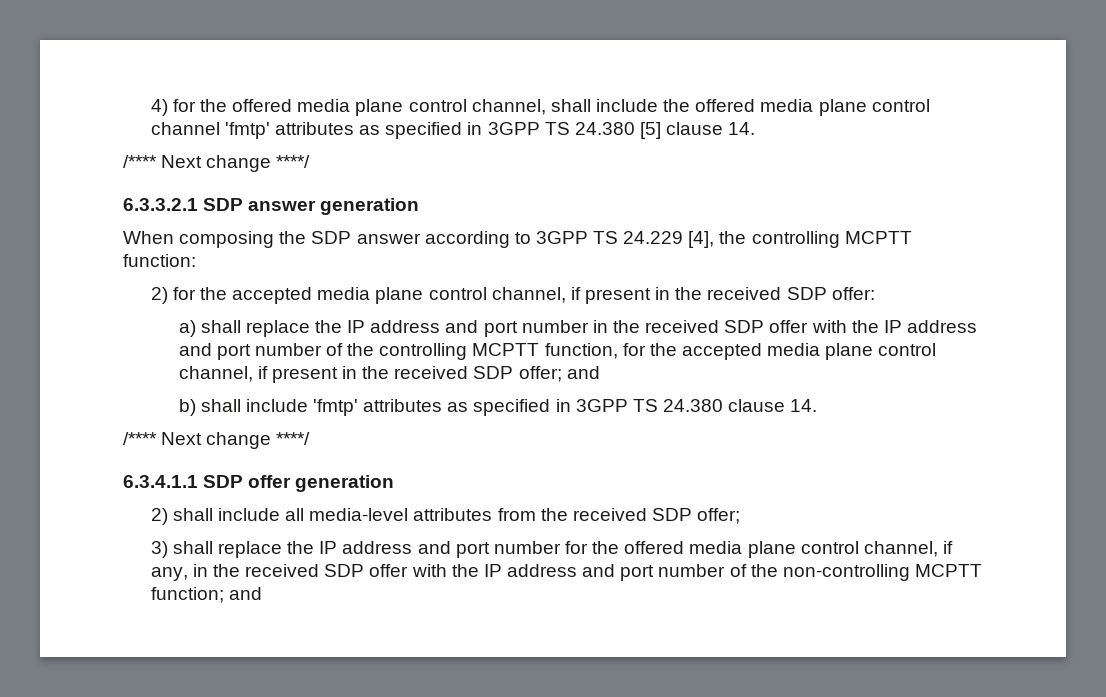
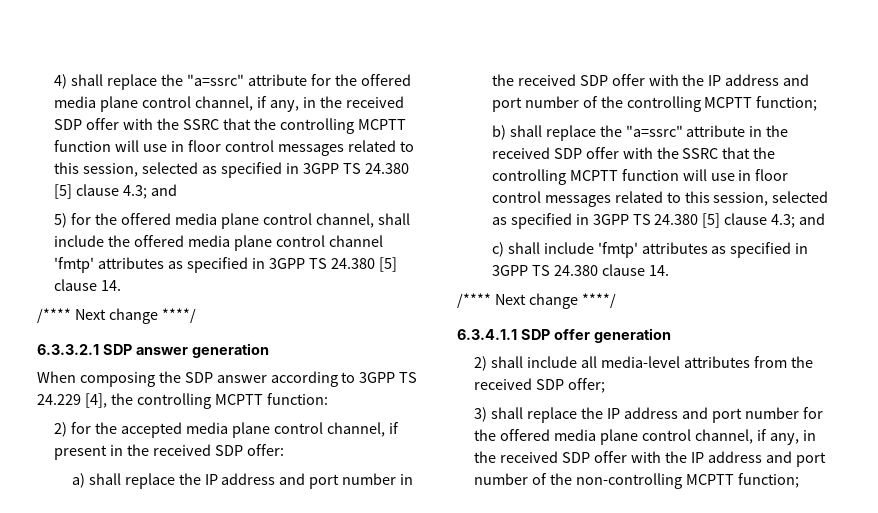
- 4) for the offered media plane control channel, shall include the offered media plane control channel 'fmtp' attributes as specified in 3GPP TS 24.380 [5] clause 14.
+ 4) shall replace the "a=ssrc" attribute for the offered media plane control channel, if any, in the received SDP offer with the SSRC that the controlling MCPTT function will use in floor control messages related to this session, selected as specified in 3GPP TS 24.380 [5] clause 4.3; and
+ 5) for the offered media plane control channel, shall include the offered media plane control channel 'fmtp' attributes as specified in 3GPP TS 24.380 [5] clause 14.
- a) shall replace the IP address and port number in the received SDP offer with the IP address and port number of the controlling MCPTT function, for the accepted media plane control channel, if present in the received SDP offer; and
- b) shall include 'fmtp' attributes as specified in 3GPP TS 24.380 clause 14.
+ a) shall replace the IP address and port number in the received SDP offer with the IP address and port number of the controlling MCPTT function;
+ b) shall replace the "a=ssrc" attribute in the received SDP offer with the SSRC that the controlling MCPTT function will use in floor control messages related to this session, selected as specified in 3GPP TS 24.380 [5] clause 4.3; and
+ c) shall include 'fmtp' attributes as specified in 3GPP TS 24.380 clause 14.
- 3) shall replace the IP address and port number for the offered media plane control channel, if any, in the received SDP offer with the IP address and port number of the non-controlling MCPTT function; and
+ 3) shall replace the IP address and port number for the offered media plane control channel, if any, in the received SDP offer with the IP address and port number of the non-controlling MCPTT function;

